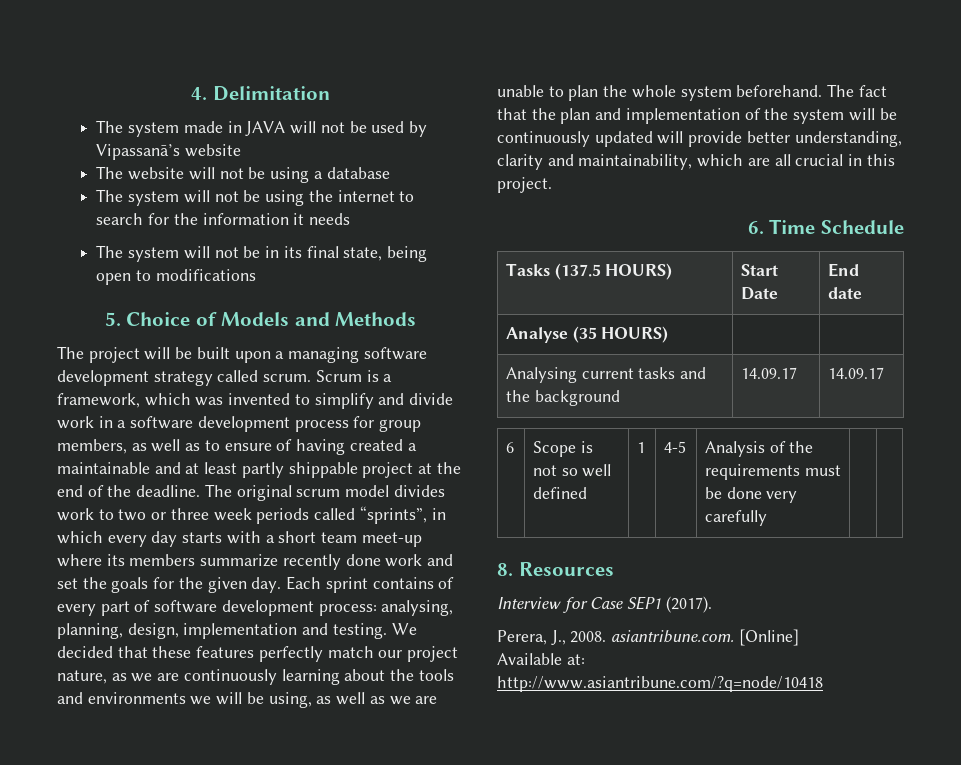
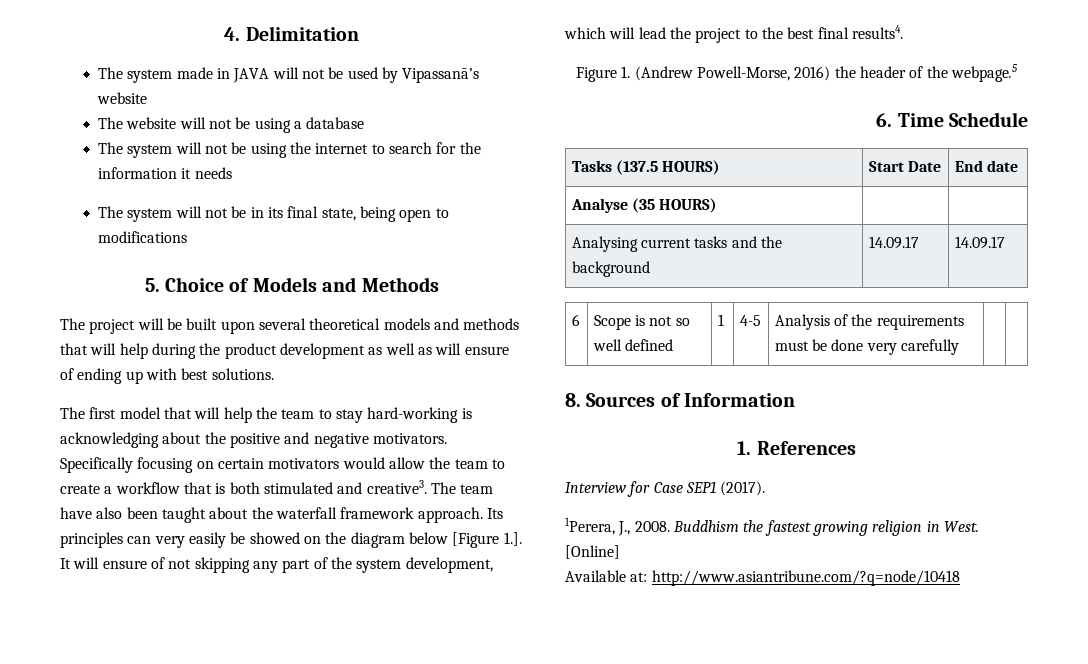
- The project will be built upon a managing software development strategy called scrum. Scrum is a framework, which was invented to simplify and divide work in a software development process for group members, as well as to ensure of having created a maintainable and at least partly shippable project at the end of the deadline. The original scrum model divides work to two or three week periods called “sprints”, in which every day starts with a short team meet-up where its members summarize recently done work and set the goals for the given day. Each sprint contains of every part of software development process: analysing, planning, design, implementation and testing. We decided that these features perfectly match our project nature, as we are continuously learning about the tools and environments we will be using, as well as we are unable to plan the whole system beforehand. The fact that the plan and implementation of the system will be continuously updated will provide better understanding, clarity and maintainability, which are all crucial in this project.
+ The project will be built upon several theoretical models and methods that will help during the product development as well as will ensure of ending up with best solutions.
+ The first model that will help the team to stay hard-working is acknowledging about the positive and negative motivators. Specifically focusing on certain motivators would allow the team to create a workflow that is both stimulated and creative3. The team have also been taught about the waterfall framework approach. Its principles can very easily be showed on the diagram below [Figure 1.]. It will ensure of not skipping any part of the system development, which will lead the project to the best final results4.
+ Figure 1. (Andrew Powell-Morse, 2016) the header of the webpage.5
- 8. Resources
+ 8. Sources of Information
+ 1. References
- Perera, J., 2008. asiantribune.com. [Online]
+ 1Perera, J., 2008. Buddhism the fastest growing religion in West. [Online]

